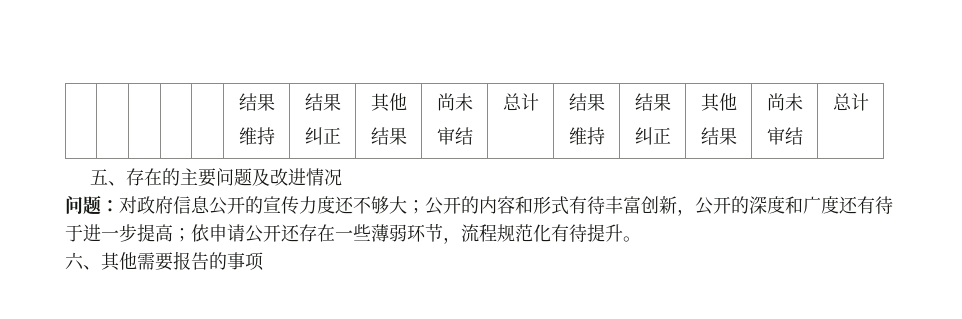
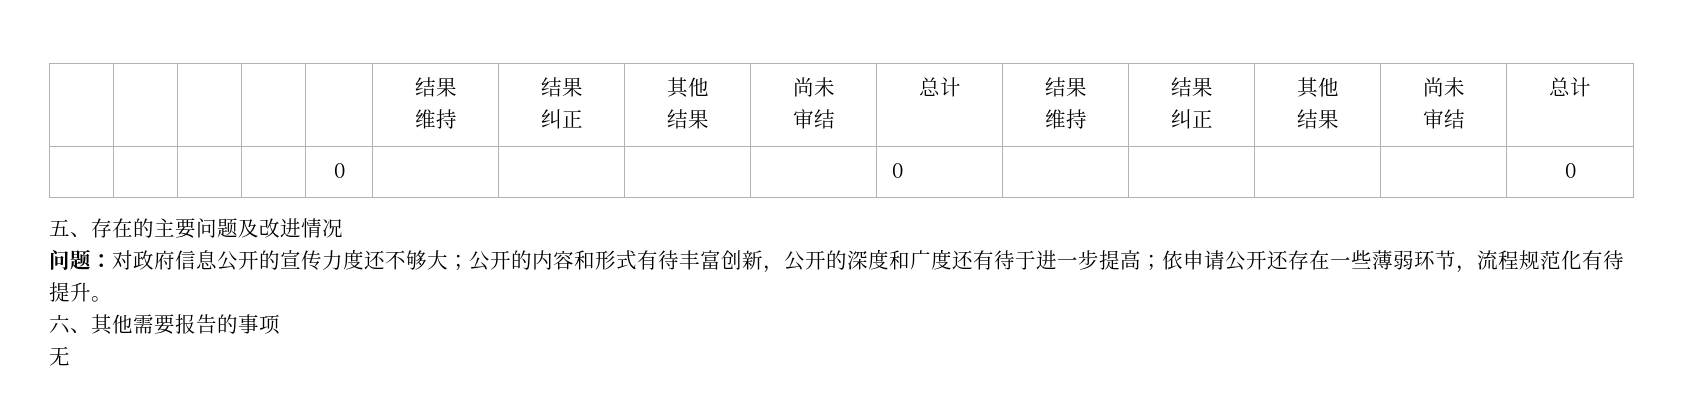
+ | | | | 0 | | | | | 0 | | | | | 0
+ 无

